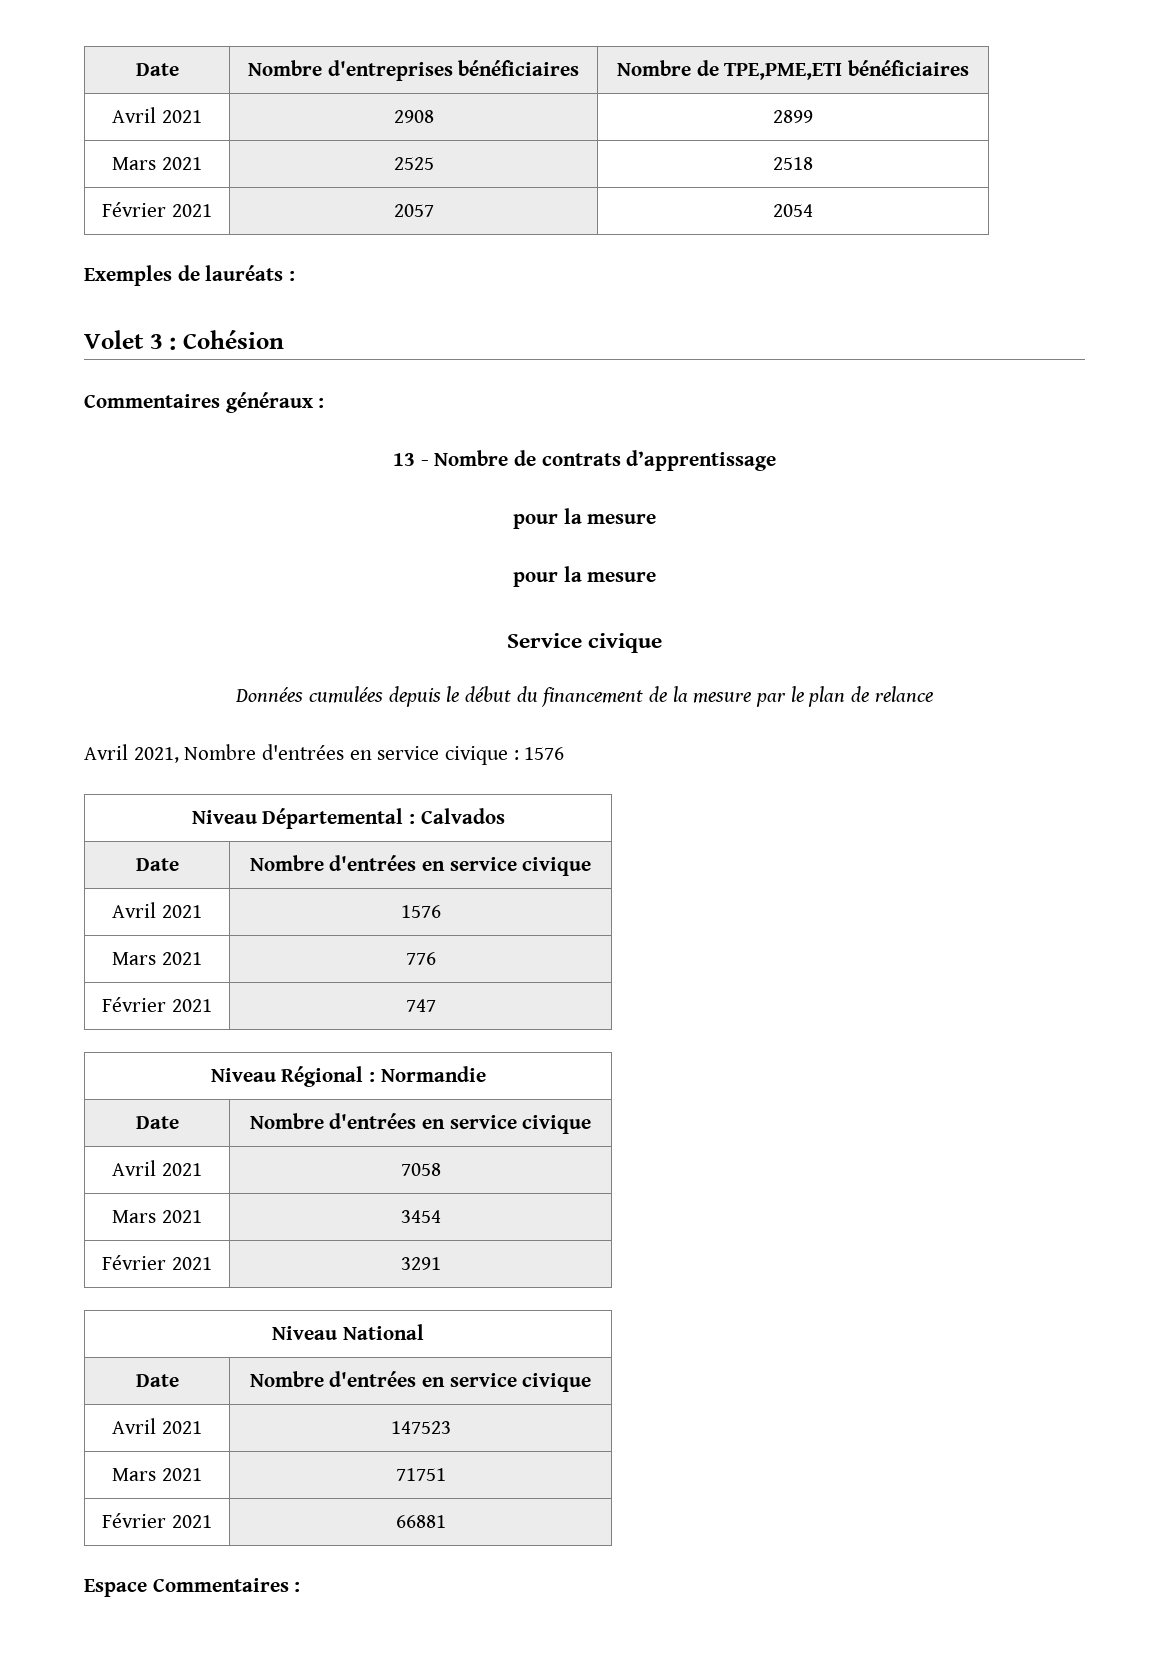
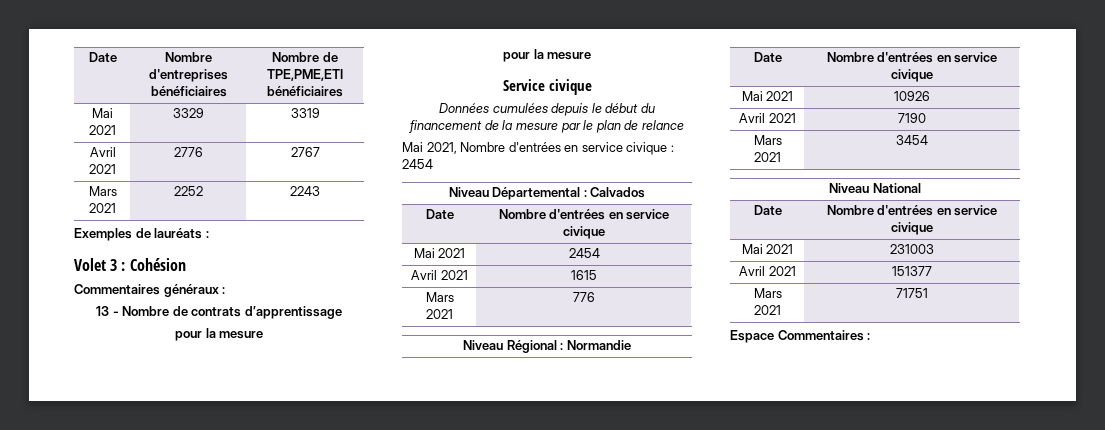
- Avril 2021 | 2908 | 2899
- Mars 2021 | 2525 | 2518
- Février 2021 | 2057 | 2054
+ Mai 2021 | 3329 | 3319
+ Avril 2021 | 2776 | 2767
+ Mars 2021 | 2252 | 2243
- Avril 2021, Nombre d'entrées en service civique : 1576
+ Mai 2021, Nombre d'entrées en service civique : 2454
- Avril 2021 | 1576
+ Mai 2021 | 2454
+ Avril 2021 | 1615
- Février 2021 | 747
- Avril 2021 | 7058
+ Mai 2021 | 10926
+ Avril 2021 | 7190
- Février 2021 | 3291
- Avril 2021 | 147523
+ Mai 2021 | 231003
+ Avril 2021 | 151377
- Février 2021 | 66881

